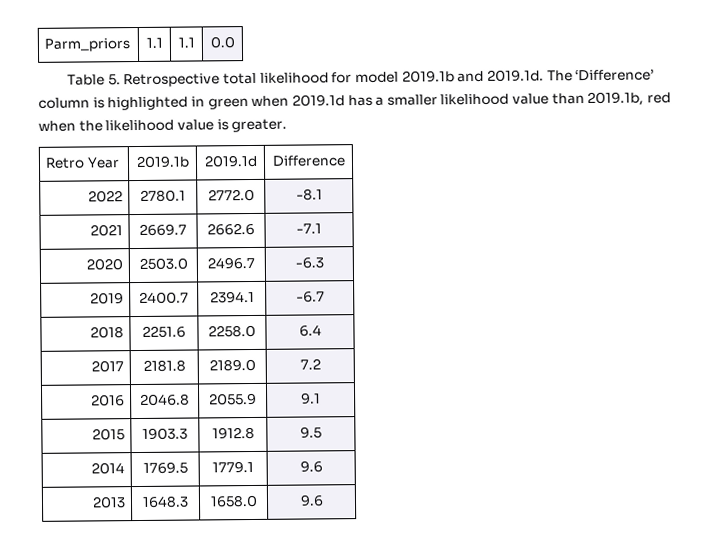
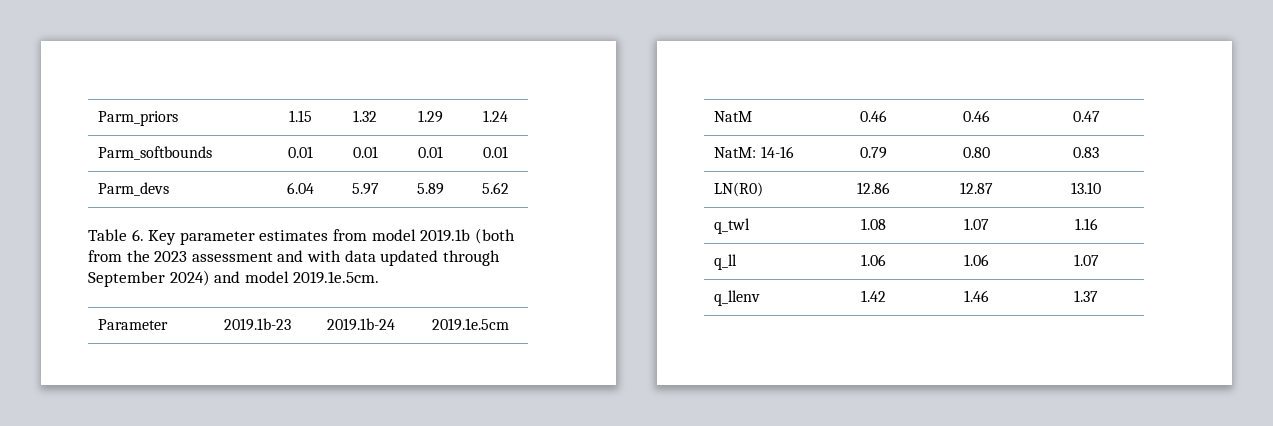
- Parm_priors | 1.1 | 1.1 | 0.0
- Table 5. Retrospective total likelihood for model 2019.1b and 2019.1d. The ‘Difference’ column is highlighted in green when 2019.1d has a smaller likelihood value than 2019.1b, red when the likelihood value is greater.
- Retro Year | 2019.1b | 2019.1d | Difference
- 2022 | 2780.1 | 2772.0 | -8.1
- 2021 | 2669.7 | 2662.6 | -7.1
- 2020 | 2503.0 | 2496.7 | -6.3
- 2019 | 2400.7 | 2394.1 | -6.7
- 2018 | 2251.6 | 2258.0 | 6.4
- 2017 | 2181.8 | 2189.0 | 7.2
- 2016 | 2046.8 | 2055.9 | 9.1
- 2015 | 1903.3 | 1912.8 | 9.5
- 2014 | 1769.5 | 1779.1 | 9.6
- 2013 | 1648.3 | 1658.0 | 9.6
+ Parm_priors | 1.15 | 1.32 | 1.29 | 1.24
+ Parm_softbounds | 0.01 | 0.01 | 0.01 | 0.01
+ Parm_devs | 6.04 | 5.97 | 5.89 | 5.62
+ Table 6. Key parameter estimates from model 2019.1b (both from the 2023 assessment and with data updated through September 2024) and model 2019.1e.5cm.
+ Parameter | 2019.1b-23 | 2019.1b-24 | 2019.1e.5cm
+ NatM | 0.46 | 0.46 | 0.47
+ NatM: 14-16 | 0.79 | 0.80 | 0.83
+ LN(R0) | 12.86 | 12.87 | 13.10
+ q_twl | 1.08 | 1.07 | 1.16
+ q_ll | 1.06 | 1.06 | 1.07
+ q_llenv | 1.42 | 1.46 | 1.37

